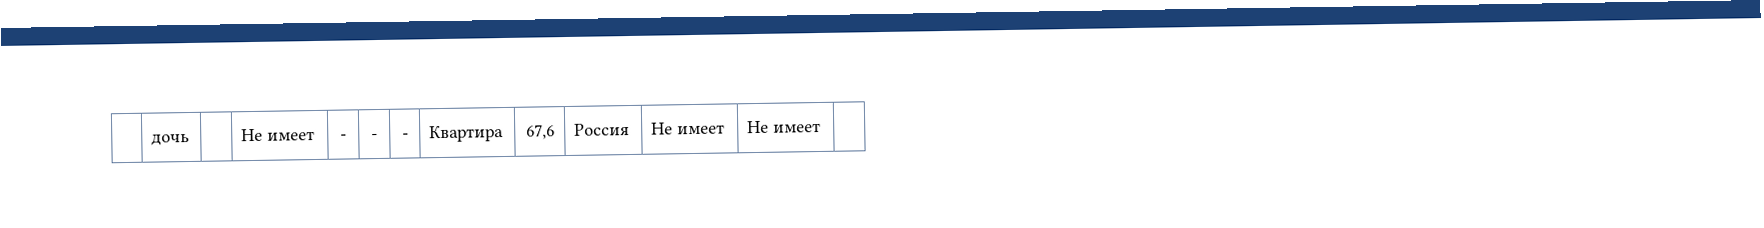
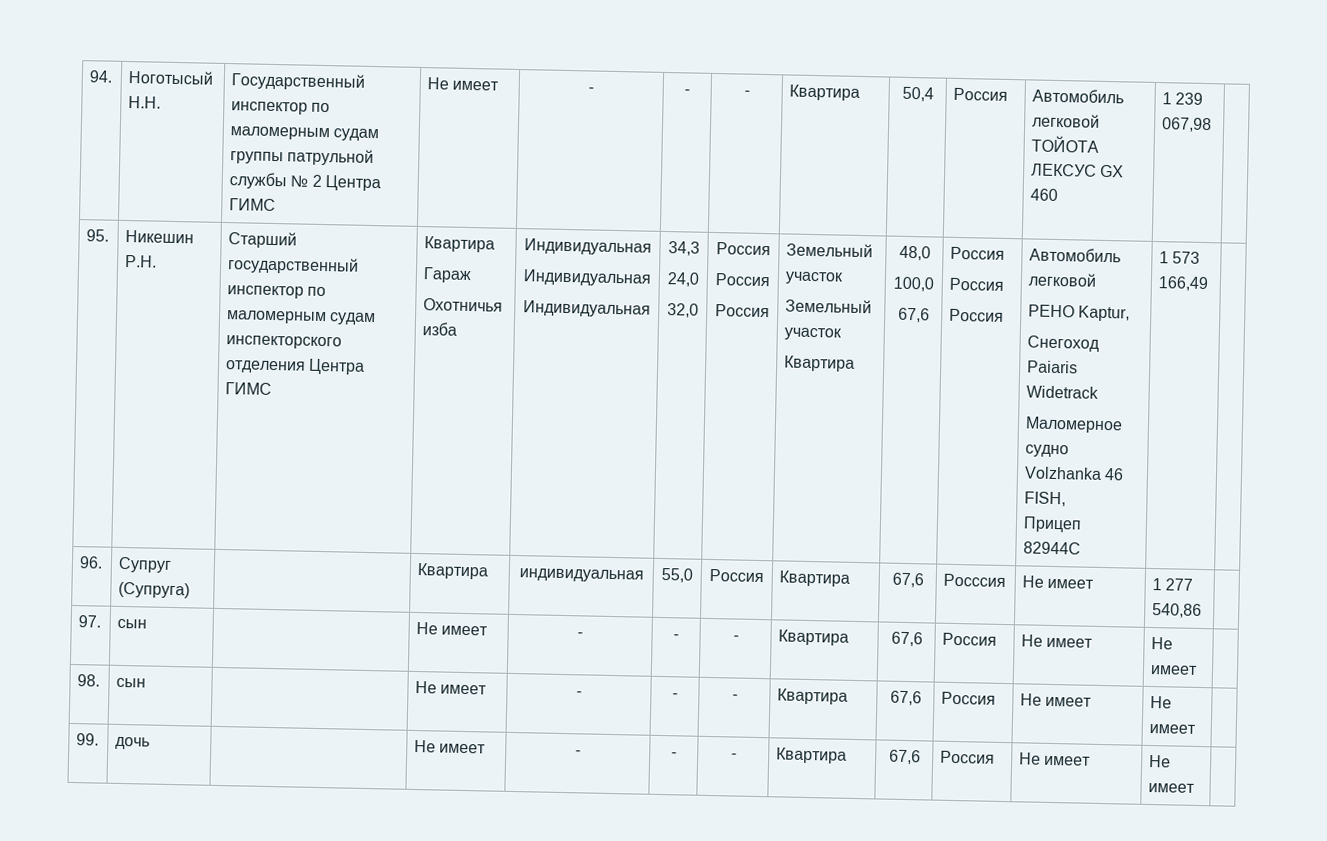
- | дочь | | Не имеет | - | - | - | Квартира | 67,6 | Россия | Не имеет | Не имеет |
+ 94. | Ноготысый Н.Н. | Государственный инспектор по маломерным судам группы патрульной службы № 2 Центра ГИМС | Не имеет | - | - | - | Квартира | 50,4 | Россия | Автомобиль легковой ТОЙОТА ЛЕКСУС GX 460 | 1 239 067,98 |
+ 95. | Никешин Р.Н. | Старший государственный инспектор по маломерным судам инспекторского отделения Центра ГИМС | Квартира
+ Гараж
+ Охотничья изба | Индивидуальная
+ Индивидуальная
+ Индивидуальная | 34,3
+ 24,0
+ 32,0 | Россия
+ Россия
+ Россия | Земельный участок
+ Земельный участок
+ Квартира | 48,0
+ 100,0
+ 67,6 | Россия
+ Россия
+ Россия | Автомобиль легковой
+ РЕНО Kaptur,
+ Снегоход Paiaris Widetrack
+ Маломерное судно Volzhanka 46 FISH,
+ Прицеп 82944С | 1 573 166,49 |
+ 96. | Супруг (Супруга) | | Квартира | индивидуальная | 55,0 | Россия | Квартира | 67,6 | Росссия | Не имеет | 1 277 540,86 |
+ 97. | сын | | Не имеет | - | - | - | Квартира | 67,6 | Россия | Не имеет | Не имеет |
+ 98. | сын | | Не имеет | - | - | - | Квартира | 67,6 | Россия | Не имеет | Не имеет |
+ 99. | дочь | | Не имеет | - | - | - | Квартира | 67,6 | Россия | Не имеет | Не имеет |

